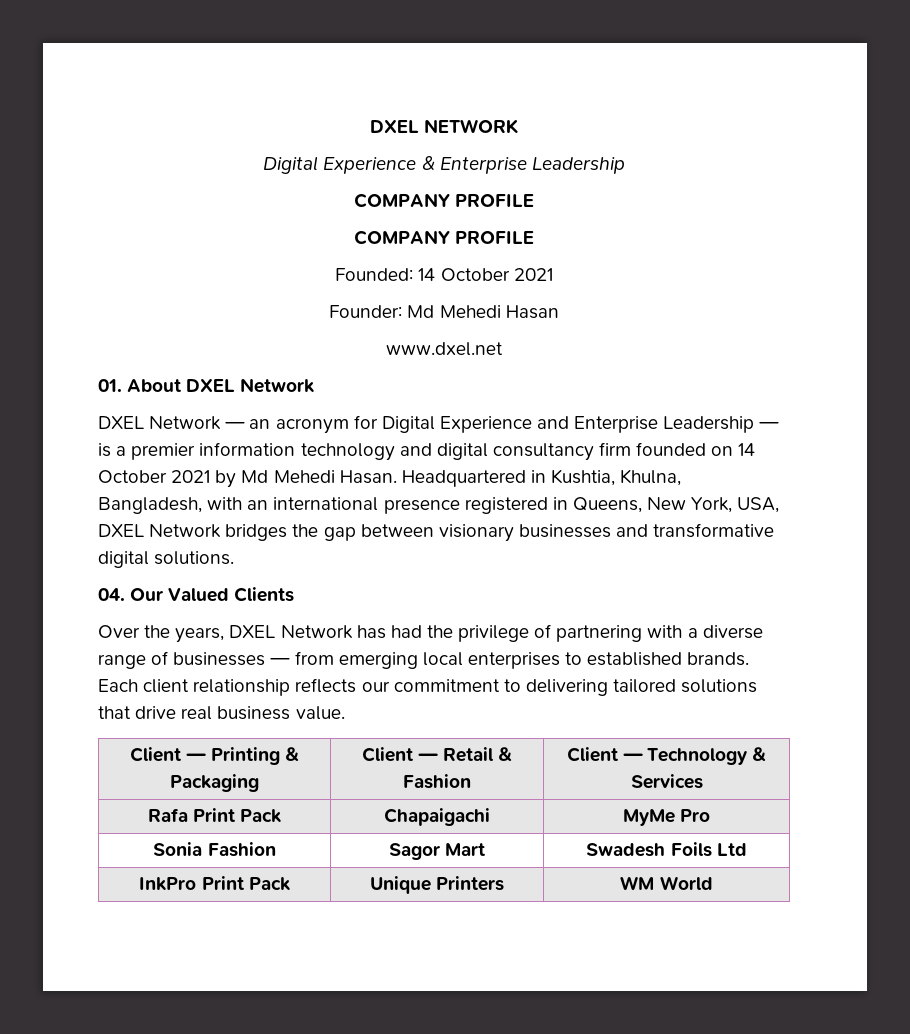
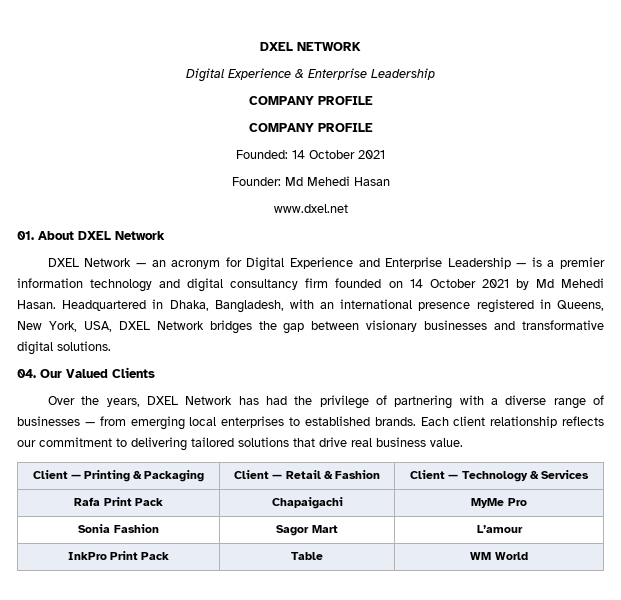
- Headquartered in Kushtia, Khulna, Bangladesh, with an international presence registered in Queens, New York, USA, DXEL Network bridges the gap between visionary businesses and transformative digital solutions.
+ Headquartered in Dhaka, Bangladesh, with an international presence registered in Queens, New York, USA, DXEL Network bridges the gap between visionary businesses and transformative digital solutions.
- Sonia Fashion | Sagor Mart | Swadesh Foils Ltd
+ Sonia Fashion | Sagor Mart | L’amour
- InkPro Print Pack | Unique Printers | WM World
+ InkPro Print Pack | Table | WM World

